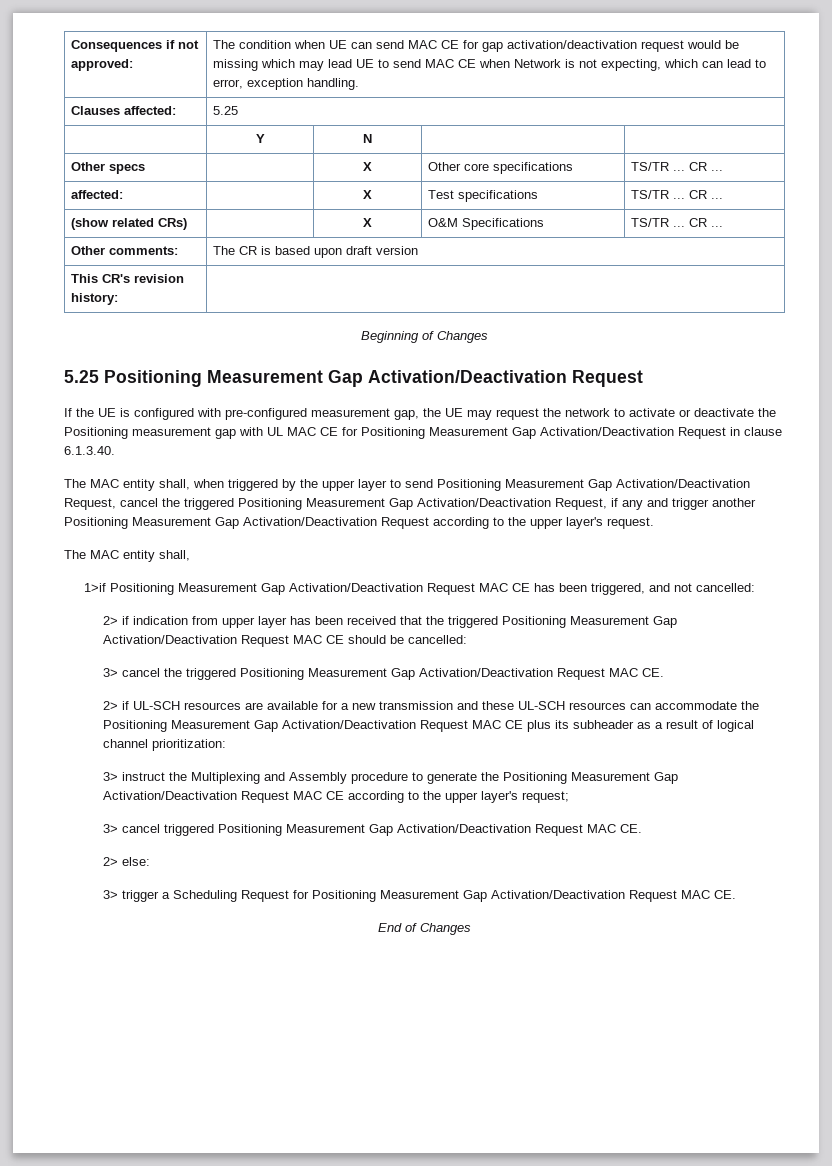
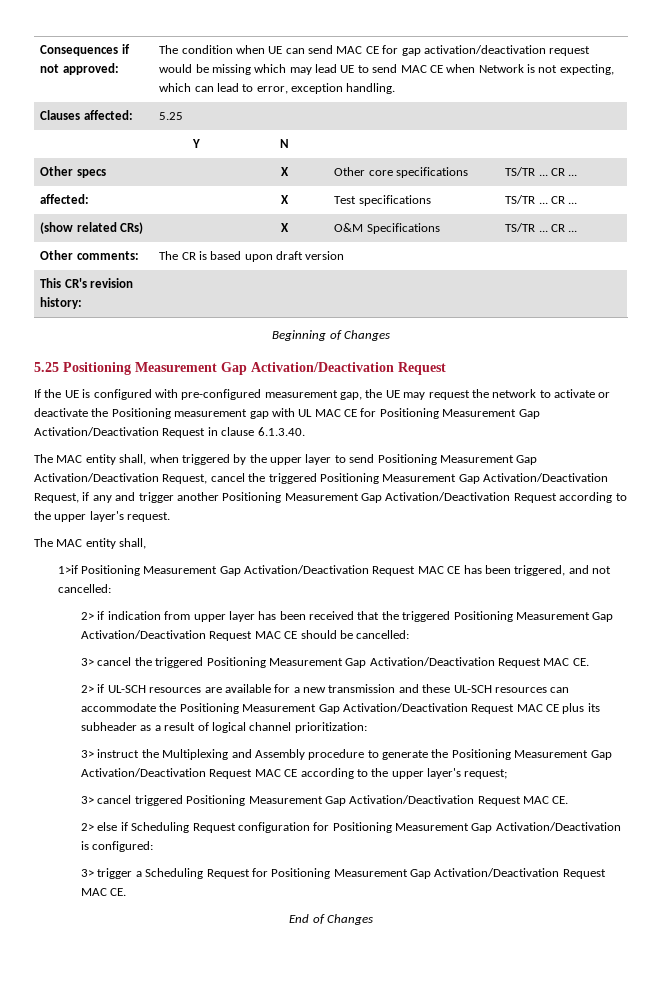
- 2> else:
+ 2> else if Scheduling Request configuration for Positioning Measurement Gap Activation/Deactivation is configured:

